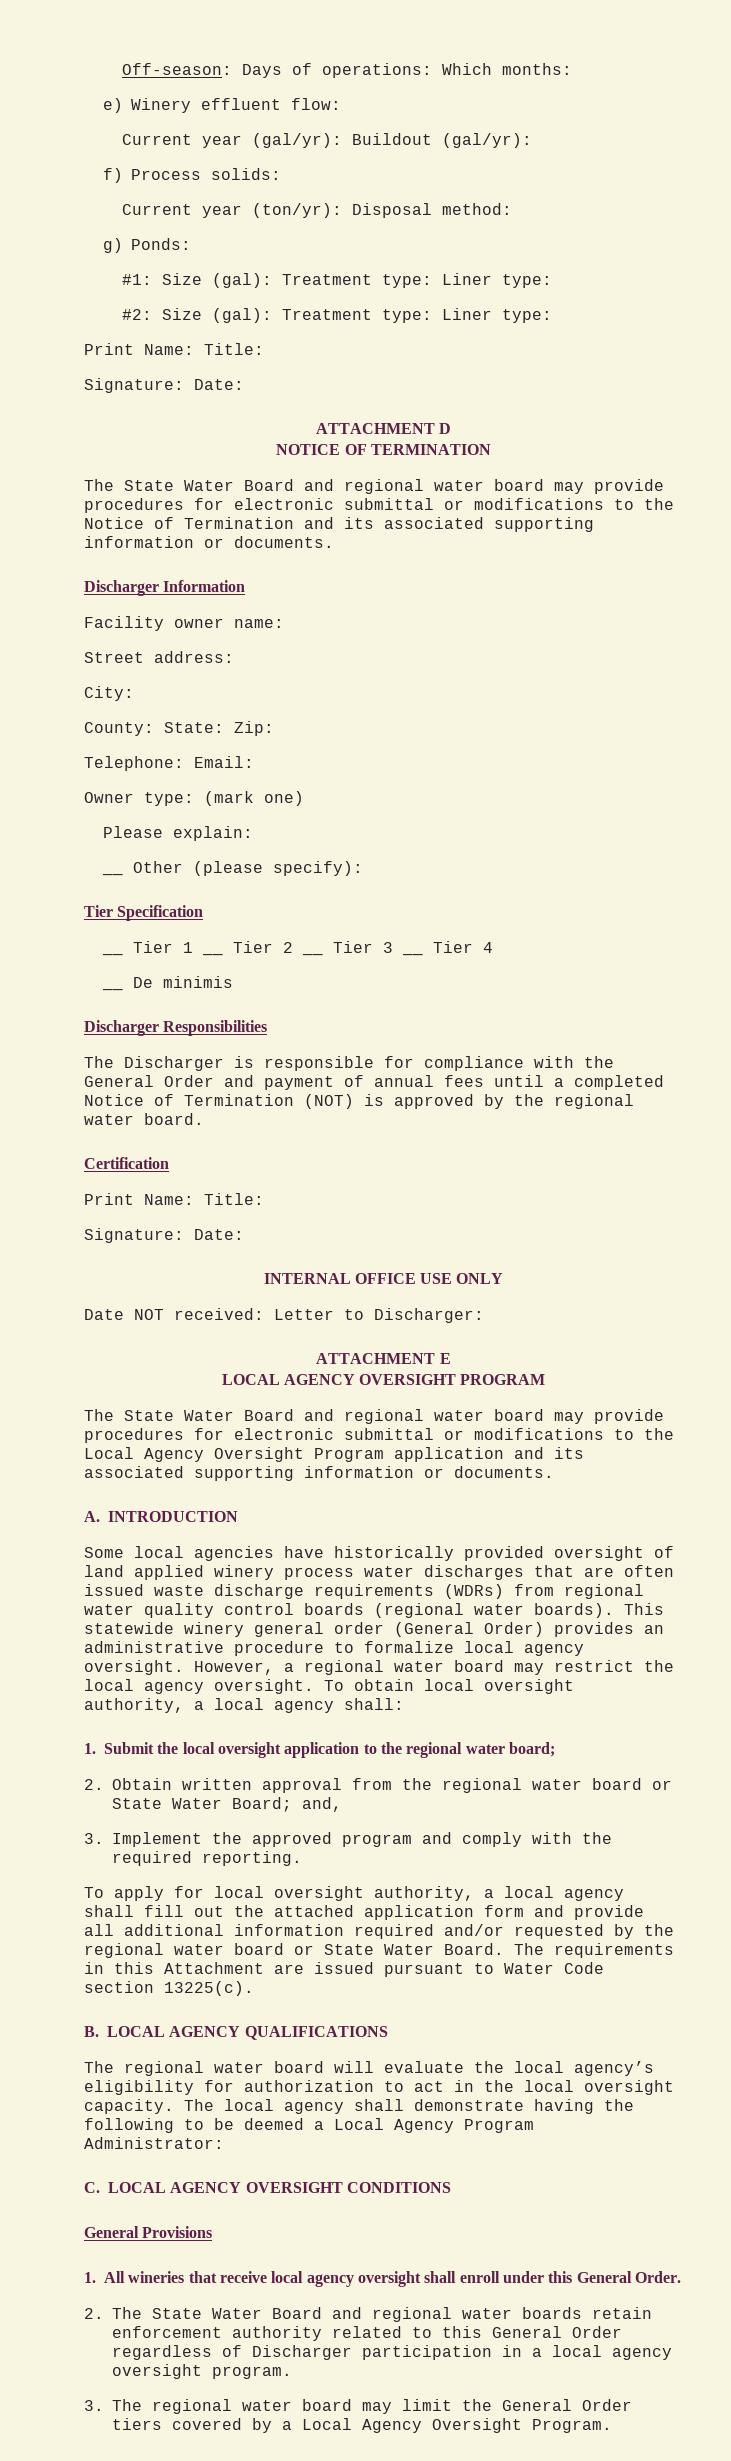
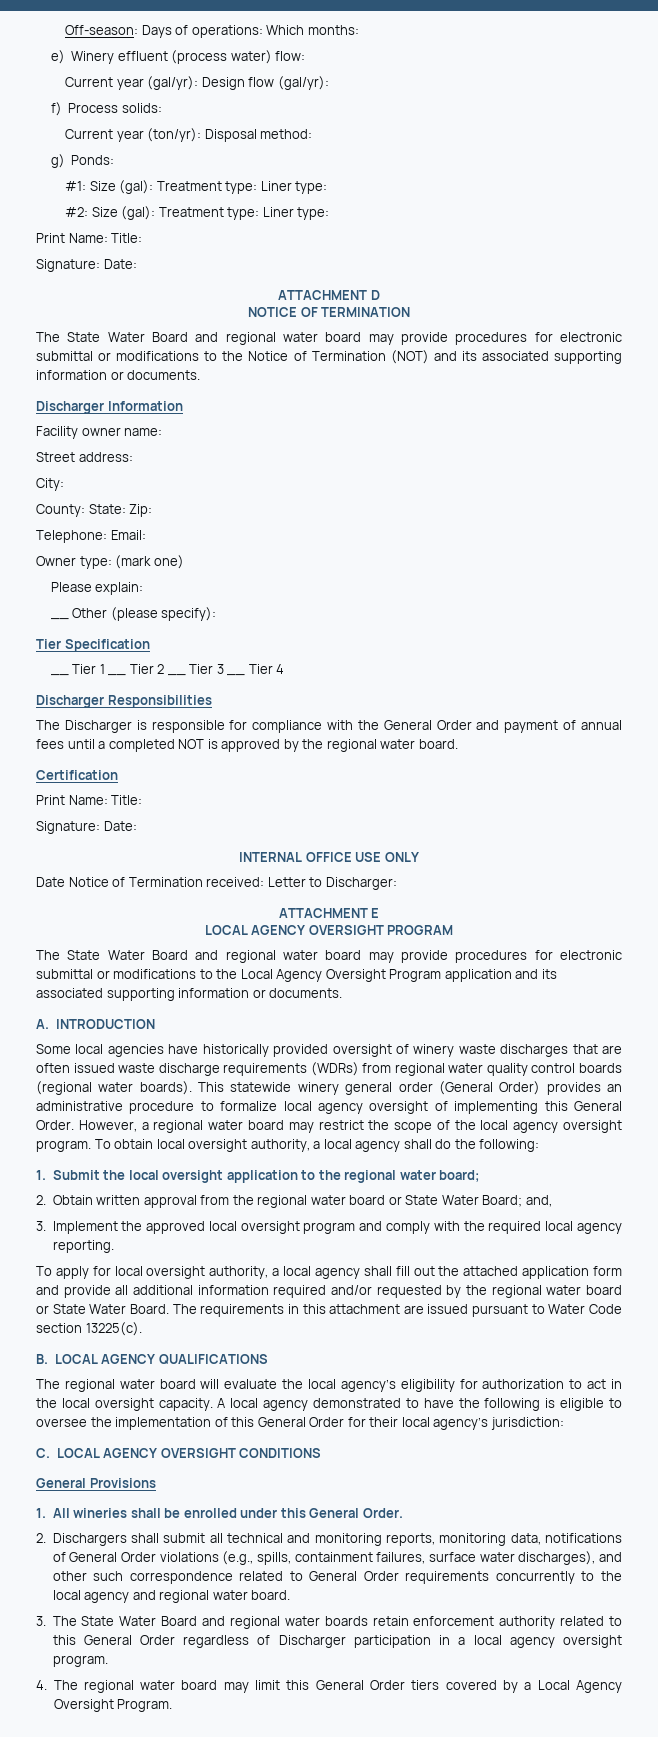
- e) Winery effluent flow:
+ e) Winery effluent (process water) flow:
- Current year (gal/yr): Buildout (gal/yr):
+ Current year (gal/yr): Design flow (gal/yr):
- The State Water Board and regional water board may provide procedures for electronic submittal or modifications to the Notice of Termination and its associated supporting information or documents.
+ The State Water Board and regional water board may provide procedures for electronic submittal or modifications to the Notice of Termination (NOT) and its associated supporting information or documents.
- __ De minimis
- The Discharger is responsible for compliance with the General Order and payment of annual fees until a completed Notice of Termination (NOT) is approved by the regional water board.
+ The Discharger is responsible for compliance with the General Order and payment of annual fees until a completed NOT is approved by the regional water board.
- Date NOT received: Letter to Discharger:
+ Date Notice of Termination received: Letter to Discharger:
- Some local agencies have historically provided oversight of land applied winery process water discharges that are often issued waste discharge requirements (WDRs) from regional water quality control boards (regional water boards).
+ Some local agencies have historically provided oversight of winery waste discharges that are often issued waste discharge requirements (WDRs) from regional water quality control boards (regional water boards).
- This statewide winery general order (General Order) provides an administrative procedure to formalize local agency oversight.
+ This statewide winery general order (General Order) provides an administrative procedure to formalize local agency oversight of implementing this General Order.
- However, a regional water board may restrict the local agency oversight.
+ However, a regional water board may restrict the scope of the local agency oversight program.
- To obtain local oversight authority, a local agency shall:
+ To obtain local oversight authority, a local agency shall do the following:
- 3. Implement the approved program and comply with the required reporting.
+ 3. Implement the approved local oversight program and comply with the required local agency reporting.
- The requirements in this Attachment are issued pursuant to Water Code section 13225(c).
+ The requirements in this attachment are issued pursuant to Water Code section 13225(c).
- The local agency shall demonstrate having the following to be deemed a Local Agency Program Administrator:
+ A local agency demonstrated to have the following is eligible to oversee the implementation of this General Order for their local agency’s jurisdiction:
- 1. All wineries that receive local agency oversight shall enroll under this General Order.
- 2. The State Water Board and regional water boards retain enforcement authority related to this General Order regardless of Discharger participation in a local agency oversight program.
+ 1. All wineries shall be enrolled under this General Order.
+ 2. Dischargers shall submit all technical and monitoring reports, monitoring data, notifications of General Order violations (e.g., spills, containment failures, surface water discharges), and other such correspondence related to General Order requirements concurrently to the local agency and regional water board.
+ 3. The State Water Board and regional water boards retain enforcement authority related to this General Order regardless of Discharger participation in a local agency oversight program.
- 3. The regional water board may limit the General Order tiers covered by a Local Agency Oversight Program.
+ 4. The regional water board may limit this General Order tiers covered by a Local Agency Oversight Program.

